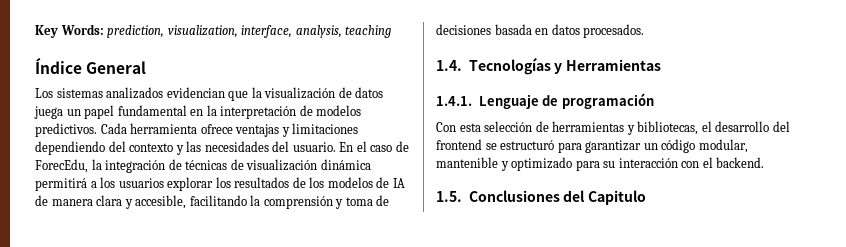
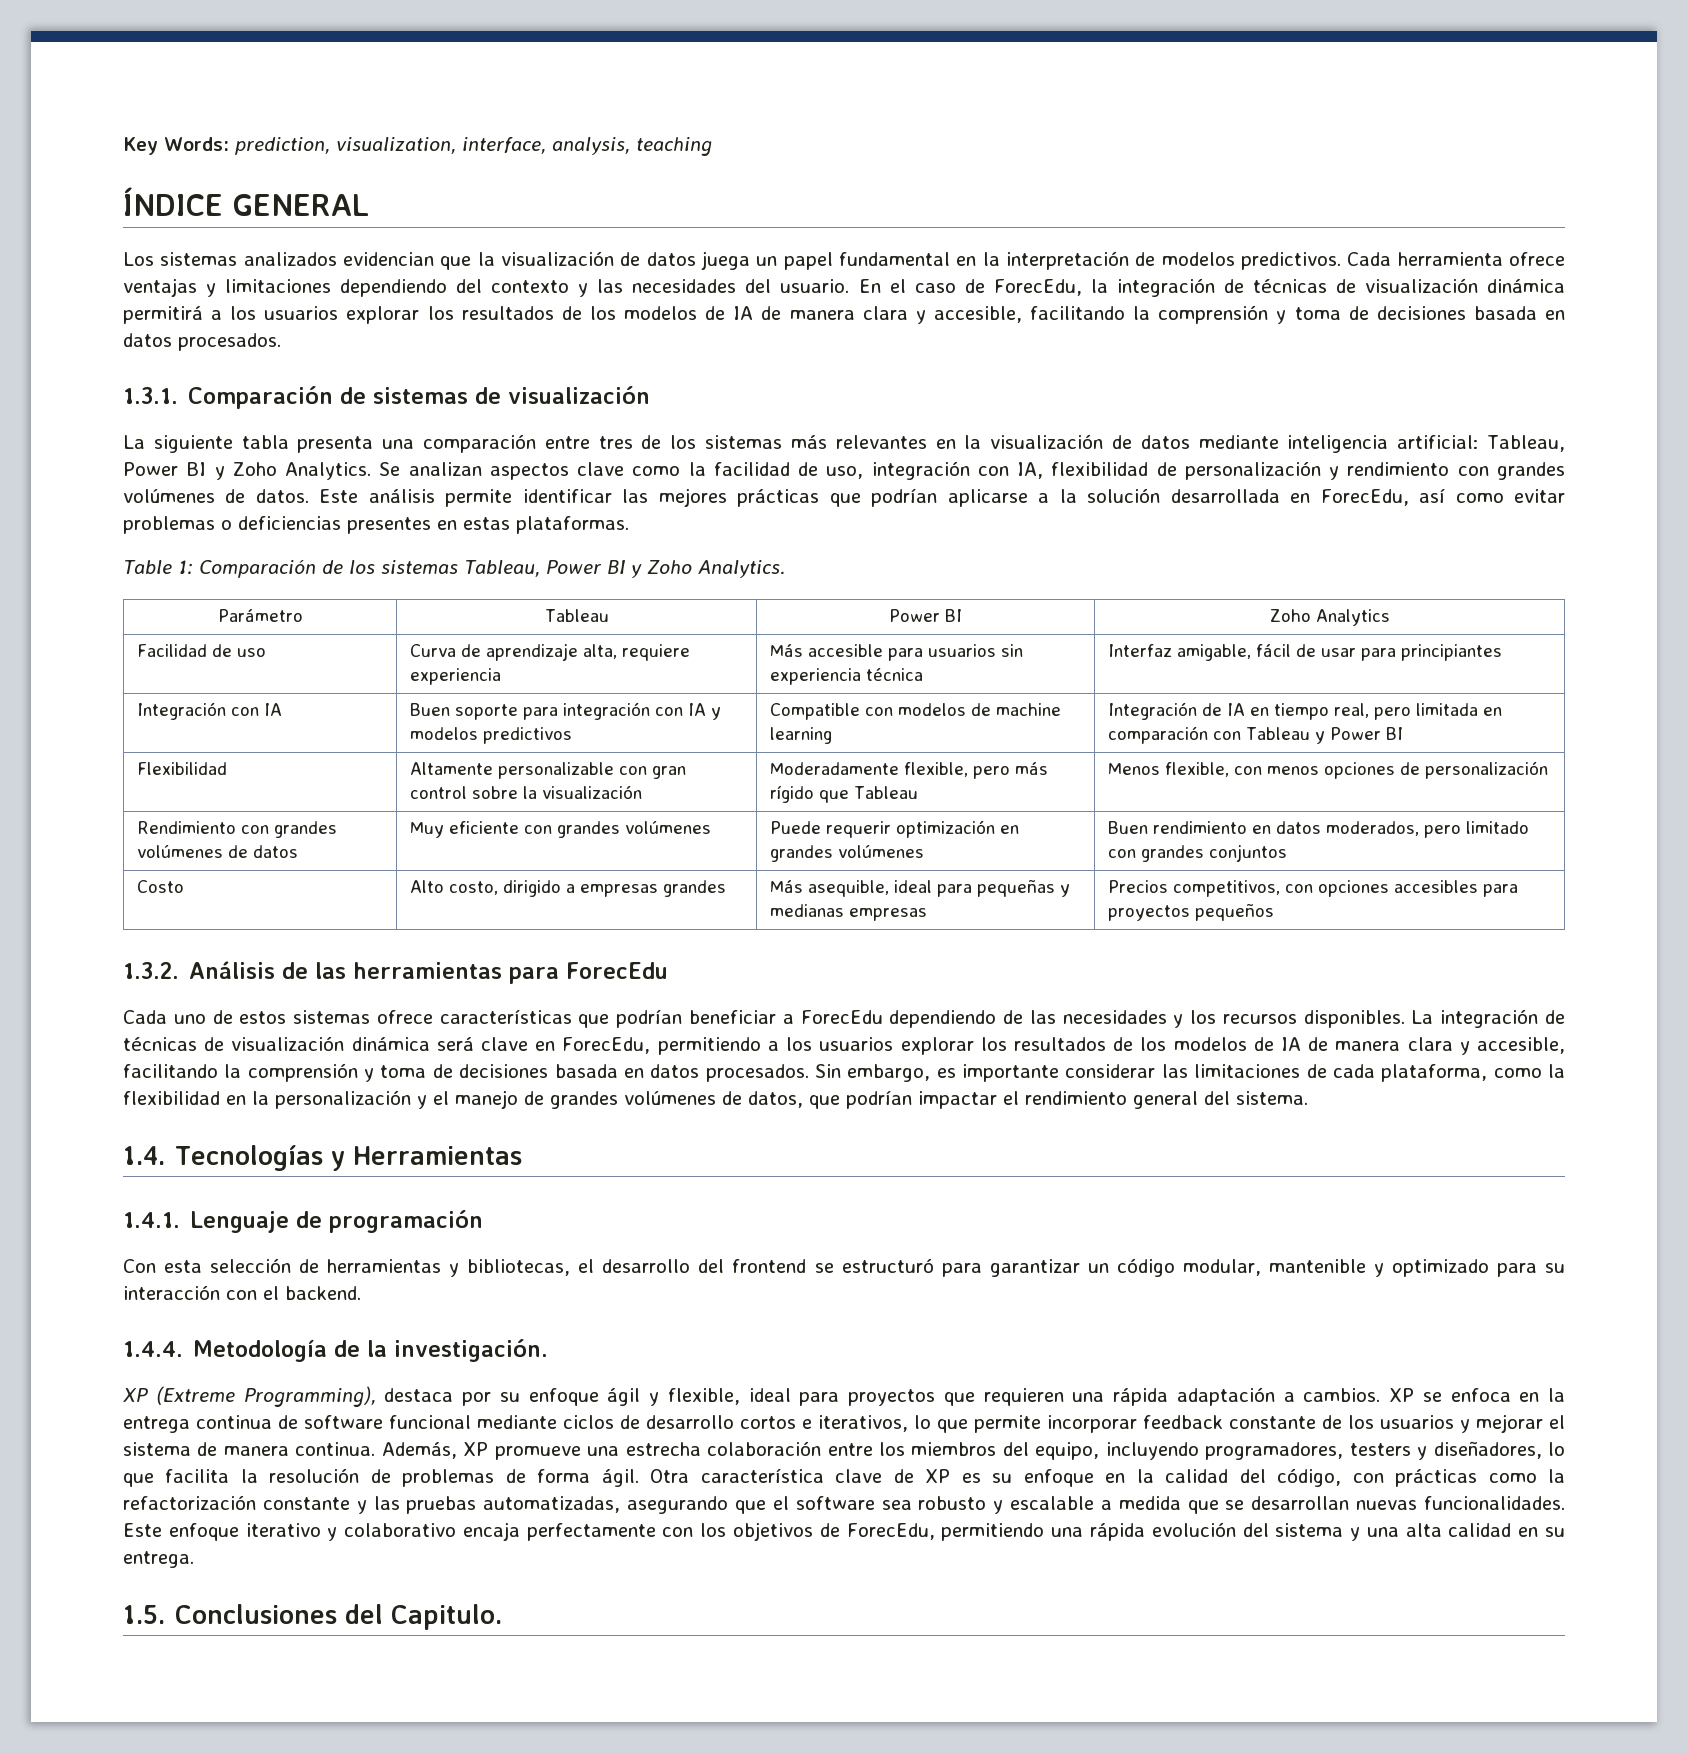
- Índice General
+ ÍNDICE GENERAL
+ 1.3.1. Comparación de sistemas de visualización
+ La siguiente tabla presenta una comparación entre tres de los sistemas más relevantes en la visualización de datos mediante inteligencia artificial: Tableau, Power BI y Zoho Analytics. Se analizan aspectos clave como la facilidad de uso, integración con IA, flexibilidad de personalización y rendimiento con grandes volúmenes de datos. Este análisis permite identificar las mejores prácticas que podrían aplicarse a la solución desarrollada en ForecEdu, así como evitar problemas o deficiencias presentes en estas plataformas.
+ Table 1: Comparación de los sistemas Tableau, Power BI y Zoho Analytics.
+ Parámetro | Tableau | Power BI | Zoho Analytics
+ Facilidad de uso | Curva de aprendizaje alta, requiere experiencia | Más accesible para usuarios sin experiencia técnica | Interfaz amigable, fácil de usar para principiantes
+ Integración con IA | Buen soporte para integración con IA y modelos predictivos | Compatible con modelos de machine learning | Integración de IA en tiempo real, pero limitada en comparación con Tableau y Power BI
+ Flexibilidad | Altamente personalizable con gran control sobre la visualización | Moderadamente flexible, pero más rígido que Tableau | Menos flexible, con menos opciones de personalización
+ Rendimiento con grandes volúmenes de datos | Muy eficiente con grandes volúmenes | Puede requerir optimización en grandes volúmenes | Buen rendimiento en datos moderados, pero limitado con grandes conjuntos
+ Costo | Alto costo, dirigido a empresas grandes | Más asequible, ideal para pequeñas y medianas empresas | Precios competitivos, con opciones accesibles para proyectos pequeños
+ 1.3.2. Análisis de las herramientas para ForecEdu
+ Cada uno de estos sistemas ofrece características que podrían beneficiar a ForecEdu dependiendo de las necesidades y los recursos disponibles. La integración de técnicas de visualización dinámica será clave en ForecEdu, permitiendo a los usuarios explorar los resultados de los modelos de IA de manera clara y accesible, facilitando la comprensión y toma de decisiones basada en datos procesados. Sin embargo, es importante considerar las limitaciones de cada plataforma, como la flexibilidad en la personalización y el manejo de grandes volúmenes de datos, que podrían impactar el rendimiento general del sistema.
+ 1.4.4. Metodología de la investigación.
+ XP (Extreme Programming), destaca por su enfoque ágil y flexible, ideal para proyectos que requieren una rápida adaptación a cambios. XP se enfoca en la entrega continua de software funcional mediante ciclos de desarrollo cortos e iterativos, lo que permite incorporar feedback constante de los usuarios y mejorar el sistema de manera continua. Además, XP promueve una estrecha colaboración entre los miembros del equipo, incluyendo programadores, testers y diseñadores, lo que facilita la resolución de problemas de forma ágil. Otra característica clave de XP es su enfoque en la calidad del código, con prácticas como la refactorización constante y las pruebas automatizadas, asegurando que el software sea robusto y escalable a medida que se desarrollan nuevas funcionalidades. Este enfoque iterativo y colaborativo encaja perfectamente con los objetivos de ForecEdu, permitiendo una rápida evolución del sistema y una alta calidad en su entrega.
- 1.5. Conclusiones del Capitulo
+ 1.5. Conclusiones del Capitulo.

